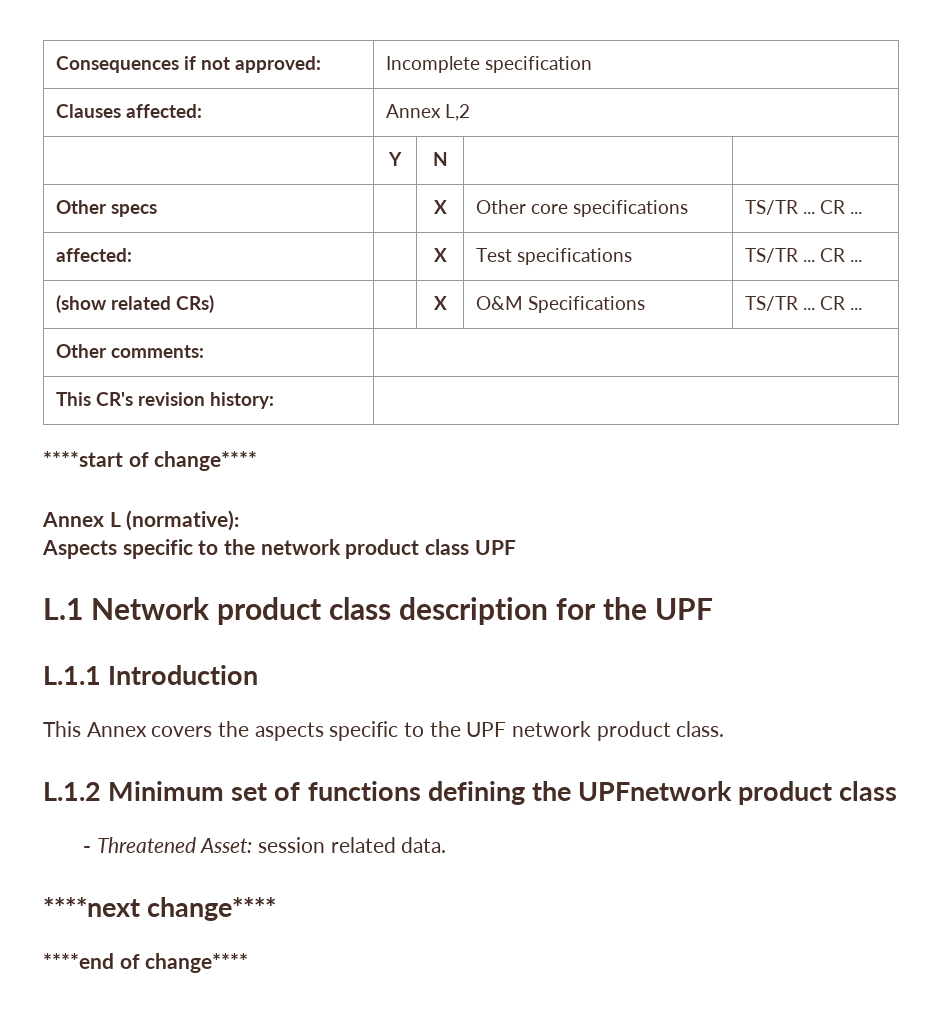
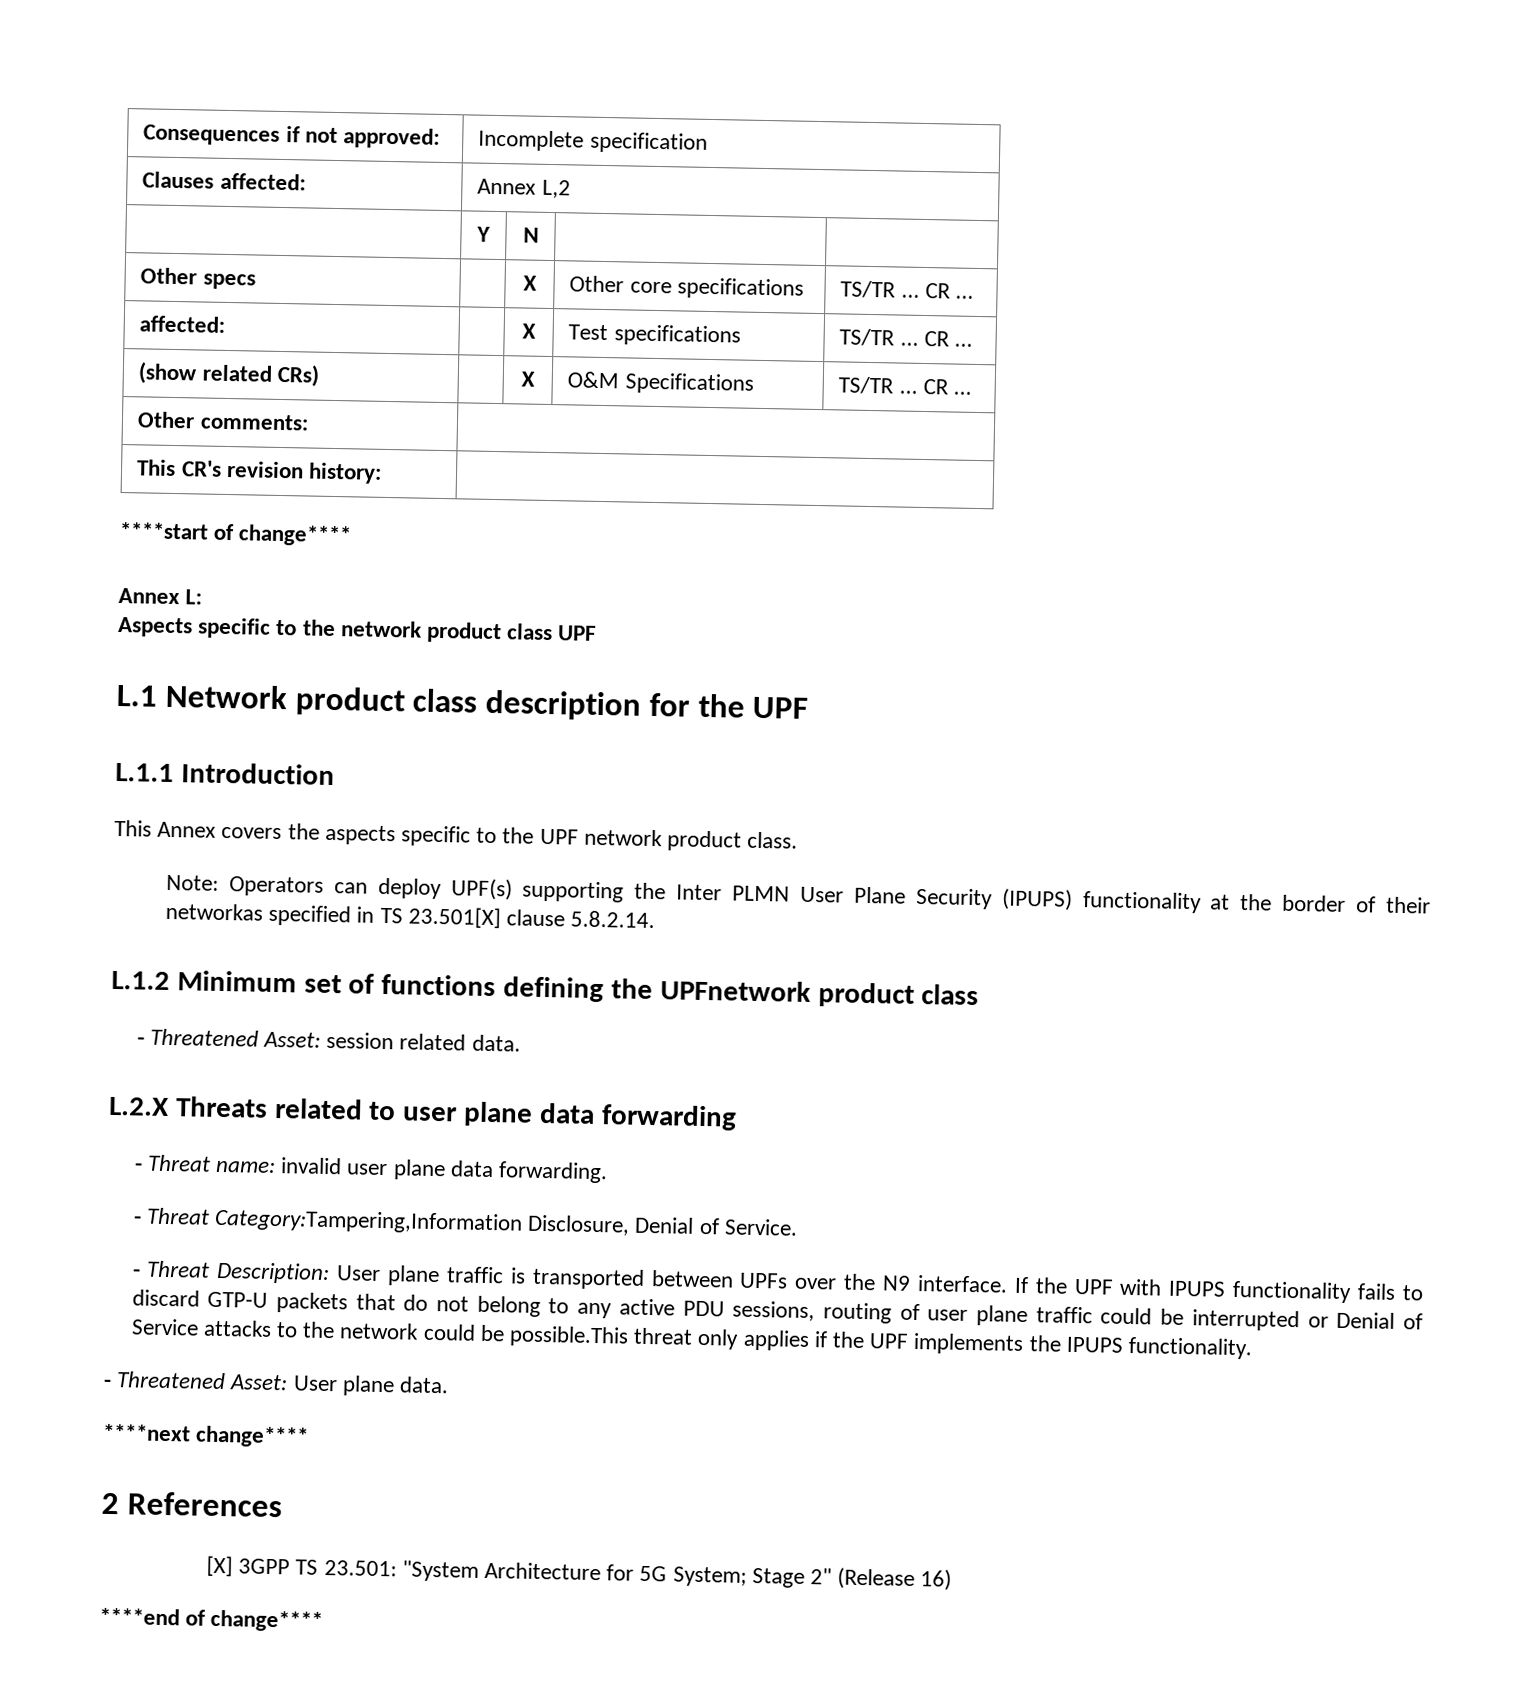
- Annex L (normative):
+ Annex L:
+ Note: Operators can deploy UPF(s) supporting the Inter PLMN User Plane Security (IPUPS) functionality at the border of their networkas specified in TS 23.501[X] clause 5.8.2.14.
+ L.2.X Threats related to user plane data forwarding
+ - Threat name: invalid user plane data forwarding.
+ - Threat Category:Tampering,Information Disclosure, Denial of Service.
+ - Threat Description: User plane traffic is transported between UPFs over the N9 interface. If the UPF with IPUPS functionality fails to discard GTP-U packets that do not belong to any active PDU sessions, routing of user plane traffic could be interrupted or Denial of Service attacks to the network could be possible.This threat only applies if the UPF implements the IPUPS functionality.
+ - Threatened Asset: User plane data.
  ****next change****
+ 2 References
+ [X] 3GPP TS 23.501: "System Architecture for 5G System; Stage 2" (Release 16)

